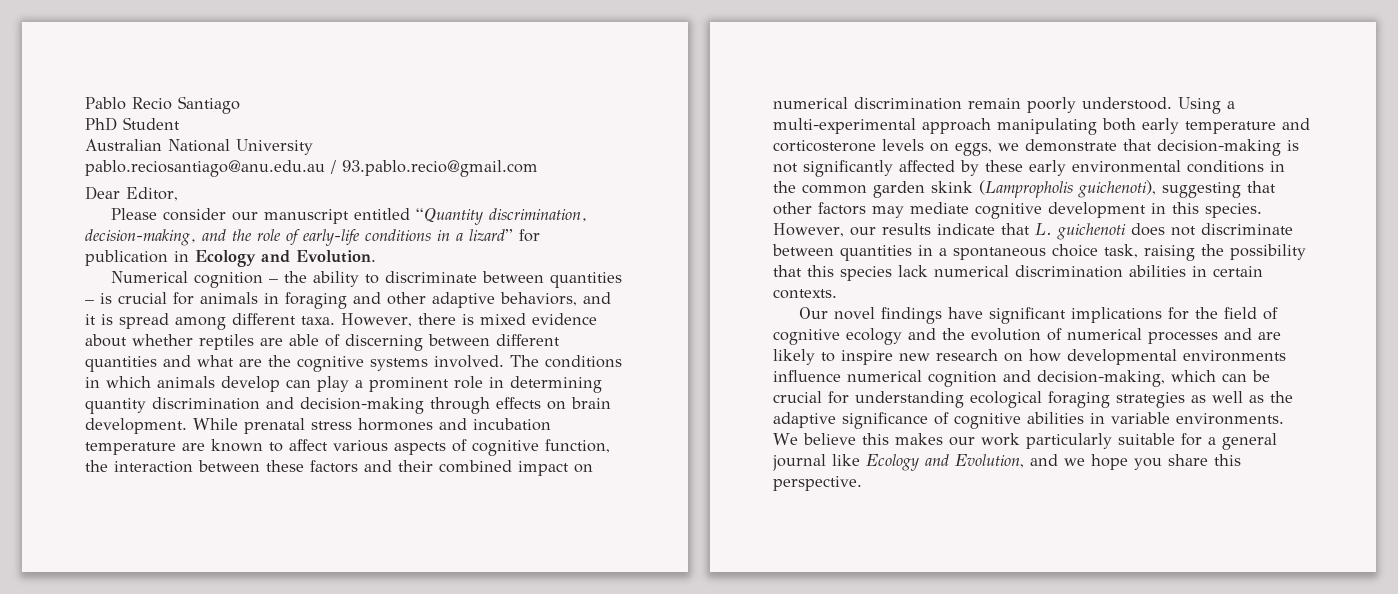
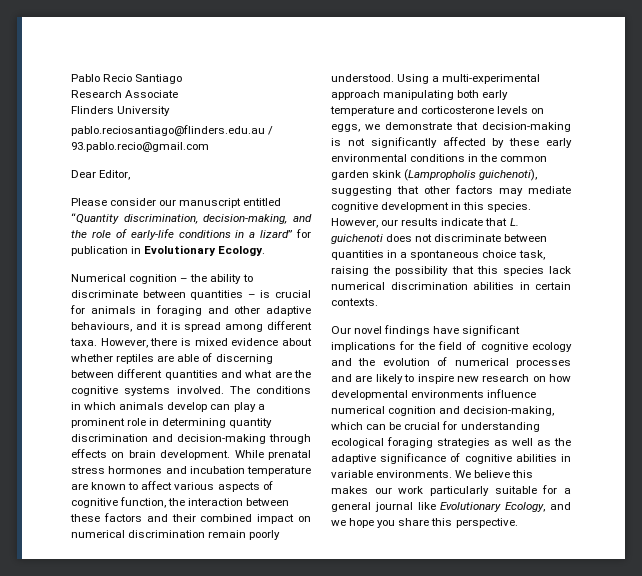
- PhD Student
- Australian National University
+ Research Associate
+ Flinders University
- pablo.reciosantiago@anu.edu.au / 93.pablo.recio@gmail.com
+ pablo.reciosantiago@flinders.edu.au / 93.pablo.recio@gmail.com
- Please consider our manuscript entitled “Quantity discrimination, decision-making, and the role of early-life conditions in a lizard” for publication in Ecology and Evolution.
+ Please consider our manuscript entitled “Quantity discrimination, decision-making, and the role of early-life conditions in a lizard” for publication in Evolutionary Ecology.
- Numerical cognition – the ability to discriminate between quantities – is crucial for animals in foraging and other adaptive behaviors, and it is spread among different taxa.
+ Numerical cognition – the ability to discriminate between quantities – is crucial for animals in foraging and other adaptive behaviours, and it is spread among different taxa.
- We believe this makes our work particularly suitable for a general journal like Ecology and Evolution, and we hope you share this perspective.
+ We believe this makes our work particularly suitable for a general journal like Evolutionary Ecology, and we hope you share this perspective.

